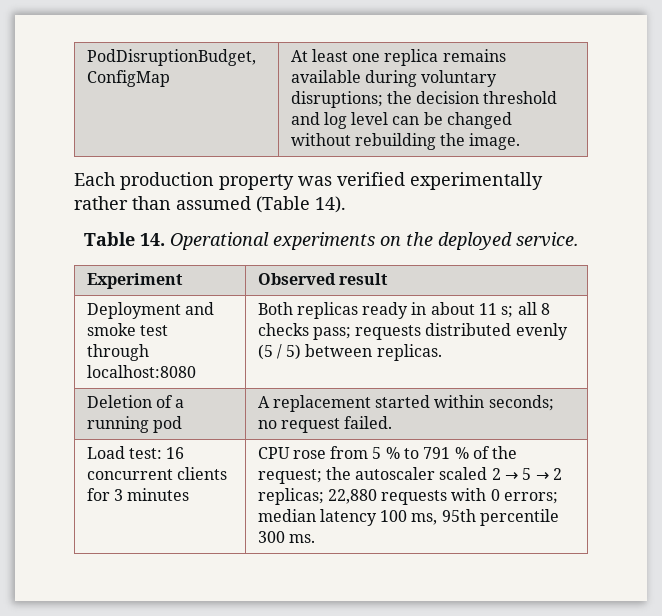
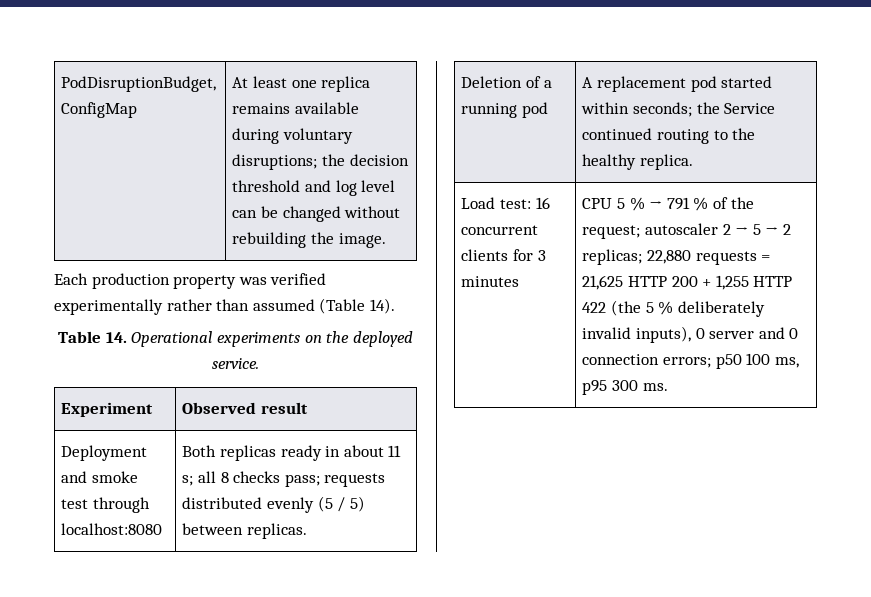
- Deletion of a running pod | A replacement started within seconds; no request failed.
+ Deletion of a running pod | A replacement pod started within seconds; the Service continued routing to the healthy replica.
- CPU rose from 5 % to 791 % of the request; the autoscaler scaled 2 → 5 → 2 replicas; 22,880 requests with 0 errors; median latency 100 ms, 95th percentile 300 ms.
+ CPU 5 % → 791 % of the request; autoscaler 2 → 5 → 2 replicas; 22,880 requests = 21,625 HTTP 200 + 1,255 HTTP 422 (the 5 % deliberately invalid inputs), 0 server and 0 connection errors; p50 100 ms, p95 300 ms.

